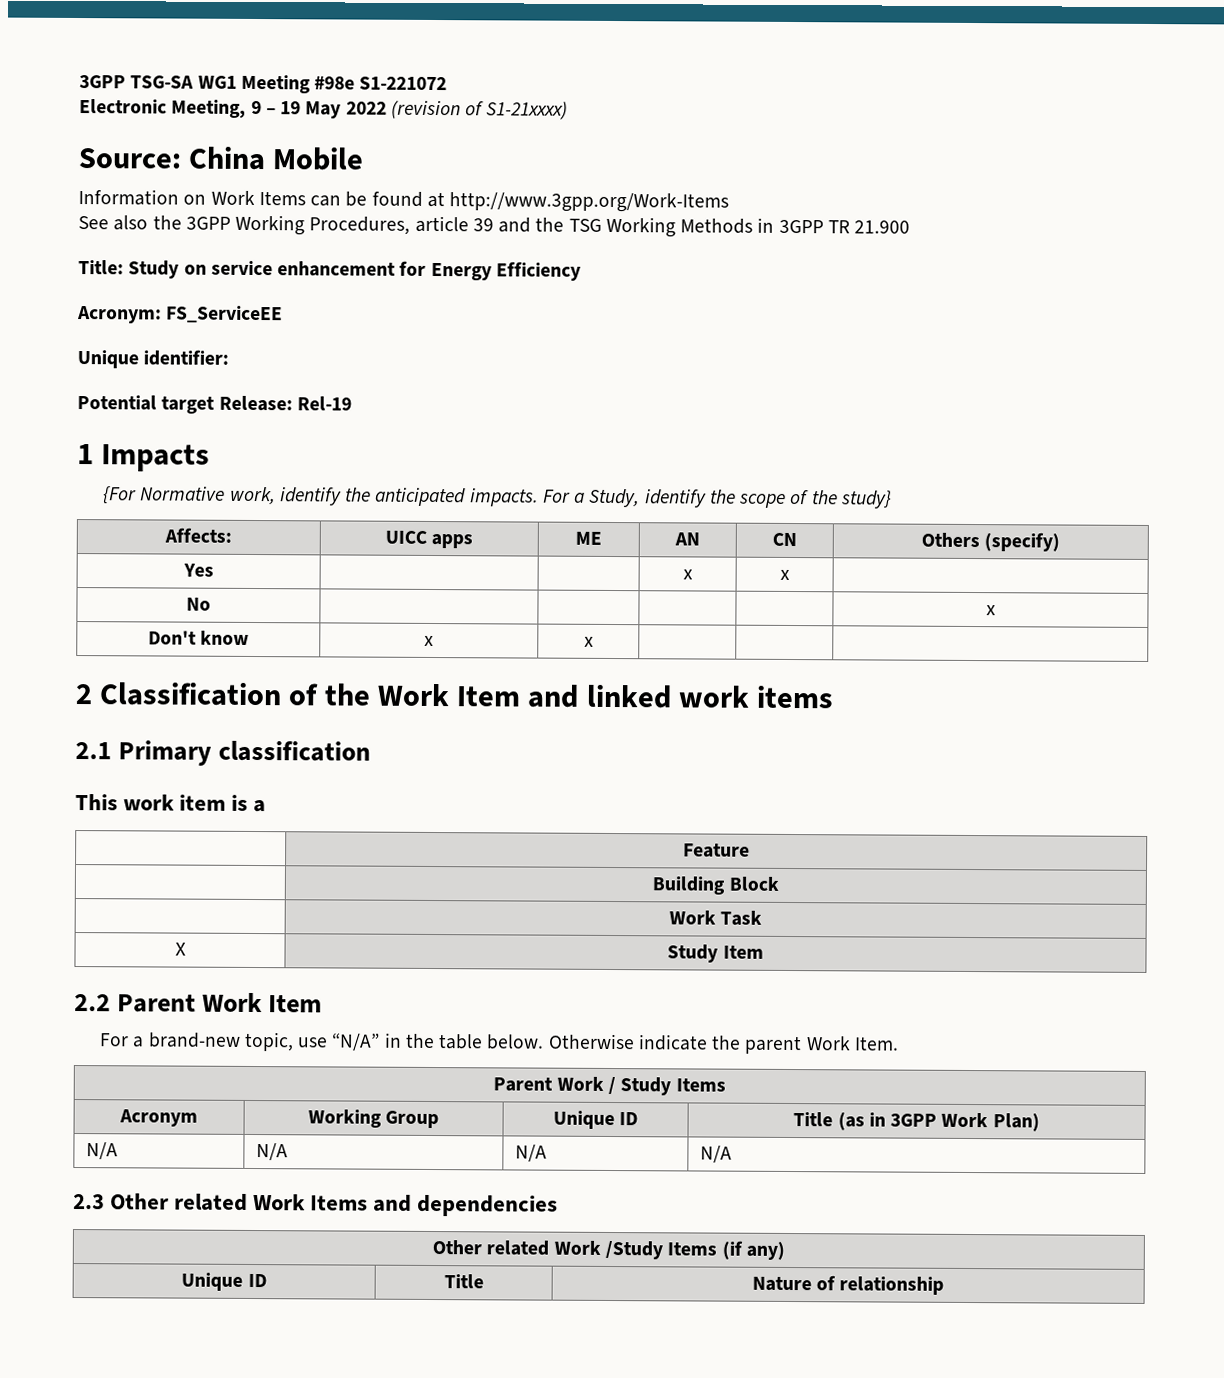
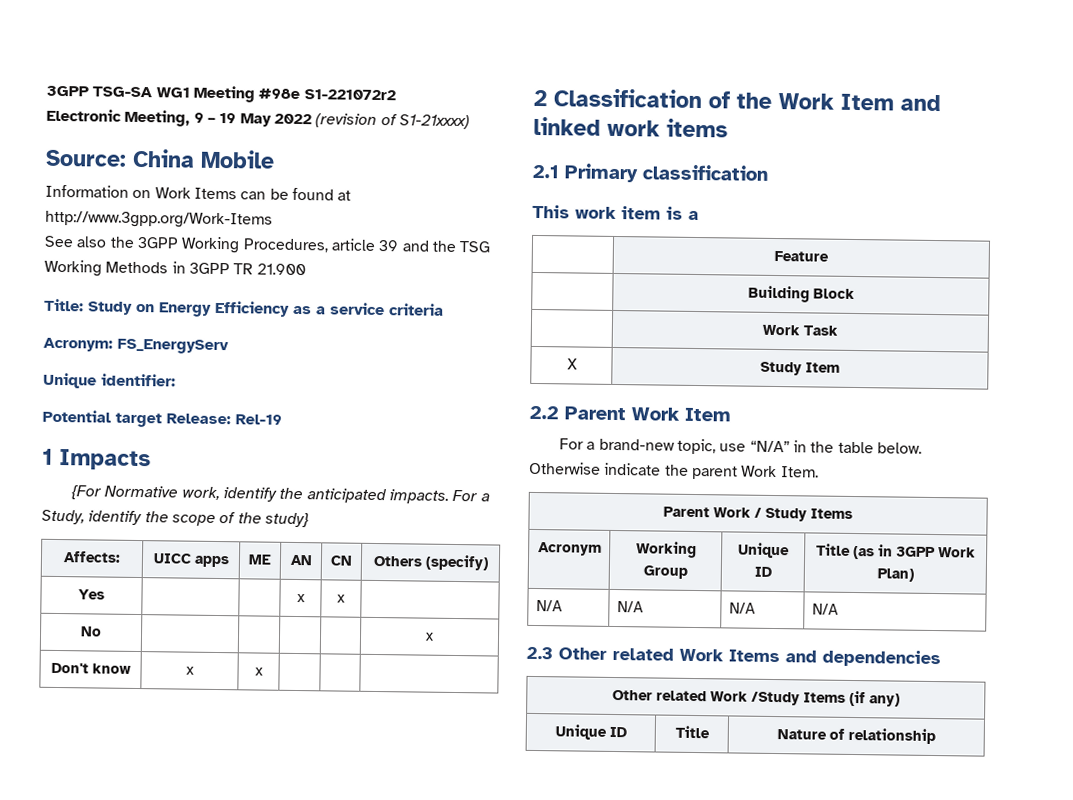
- 3GPP TSG-SA WG1 Meeting #98e S1-221072
+ 3GPP TSG-SA WG1 Meeting #98e S1-221072r2
- Title: Study on service enhancement for Energy Efficiency
+ Title: Study on Energy Efficiency as a service criteria
- Acronym: FS_ServiceEE
+ Acronym: FS_EnergyServ

